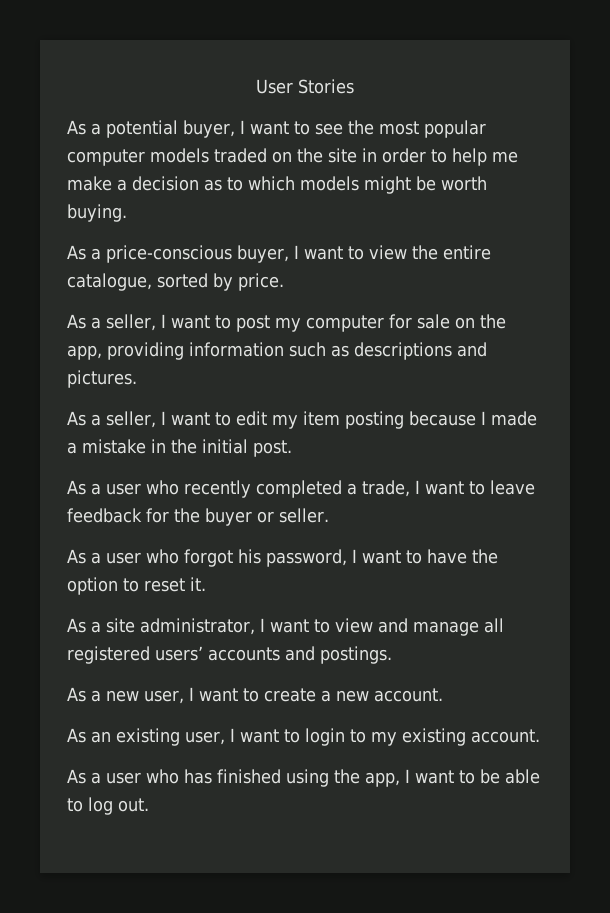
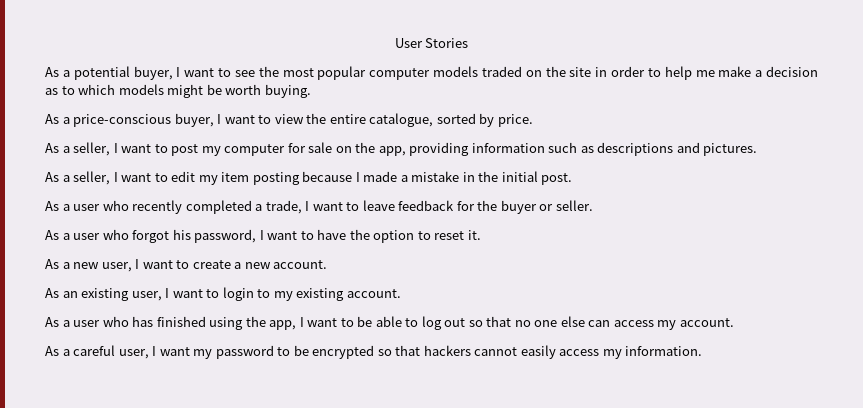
- As a site administrator, I want to view and manage all registered users’ accounts and postings.
- As a user who has finished using the app, I want to be able to log out.
+ As a user who has finished using the app, I want to be able to log out so that no one else can access my account.
+ As a careful user, I want my password to be encrypted so that hackers cannot easily access my information.

